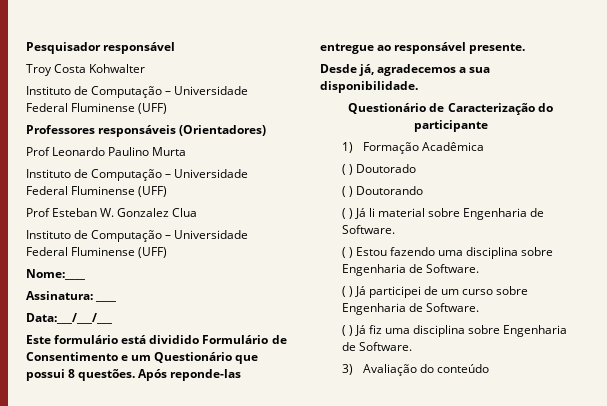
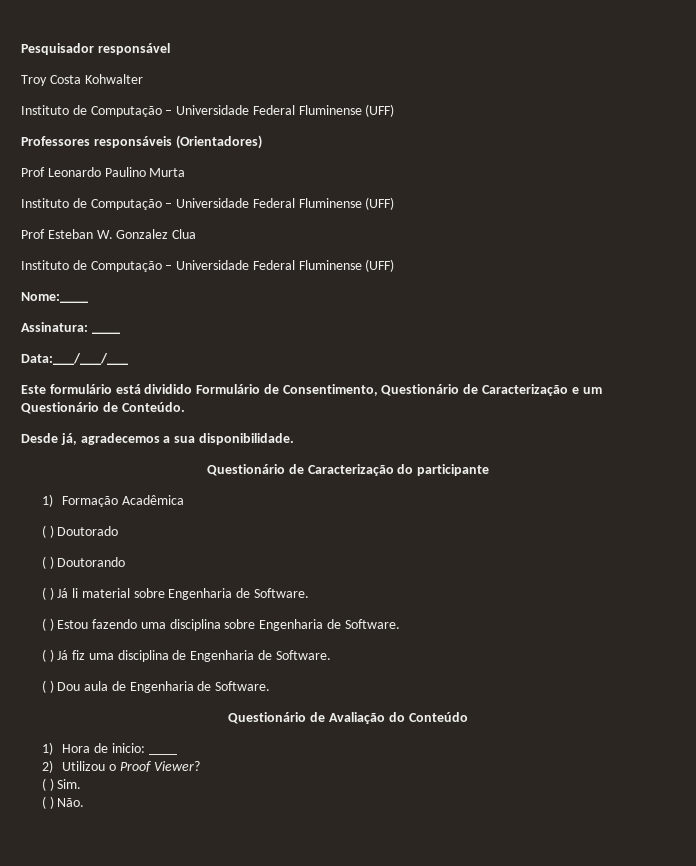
- Este formulário está dividido Formulário de Consentimento e um Questionário que possui 8 questões. Após reponde-las entregue ao responsável presente.
+ Este formulário está dividido Formulário de Consentimento, Questionário de Caracterização e um Questionário de Conteúdo.
- ( ) Já participei de um curso sobre Engenharia de Software.
- ( ) Já fiz uma disciplina sobre Engenharia de Software.
- 3) Avaliação do conteúdo
+ ( ) Já fiz uma disciplina de Engenharia de Software.
+ ( ) Dou aula de Engenharia de Software.
+ Questionário de Avaliação do Conteúdo
+ 1) Hora de inicio: ____
+ 2) Utilizou o Proof Viewer?
+ ( ) Sim.
+ ( ) Não.

